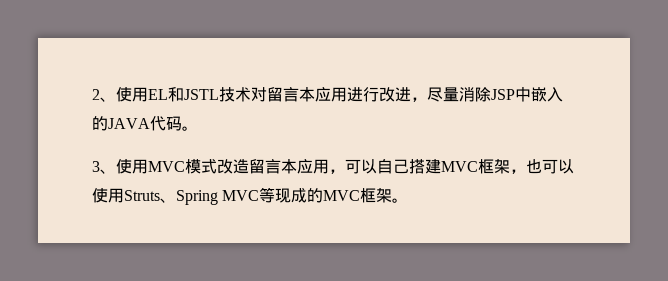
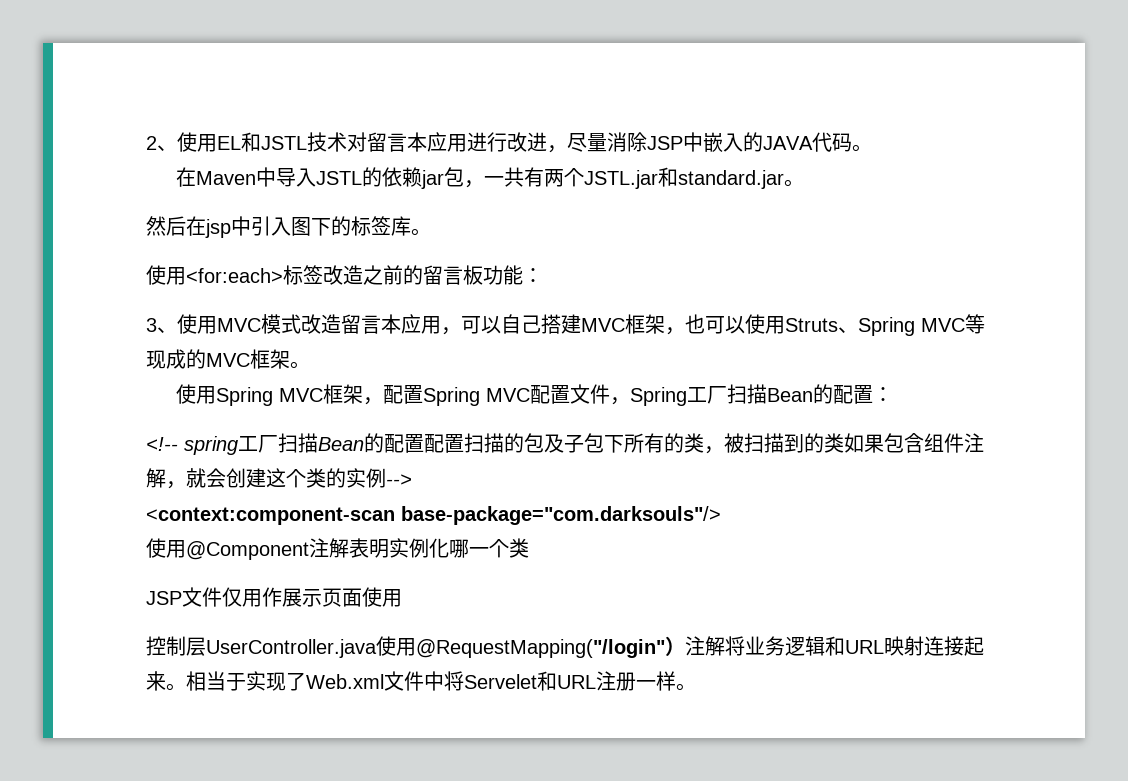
+ 在Maven中导入JSTL的依赖jar包，一共有两个JSTL.jar和standard.jar。
+ 然后在jsp中引入图下的标签库。
+ 使用<for:each>标签改造之前的留言板功能：
+ 使用Spring MVC框架，配置Spring MVC配置文件，Spring工厂扫描Bean的配置：
+ <!-- spring工厂扫描Bean的配置配置扫描的包及子包下所有的类，被扫描到的类如果包含组件注解，就会创建这个类的实例-->
+ <context:component-scan base-package="com.darksouls"/>
+ 使用@Component注解表明实例化哪一个类
+ JSP文件仅用作展示页面使用
+ 控制层UserController.java使用@RequestMapping("/login"）注解将业务逻辑和URL映射连接起来。相当于实现了Web.xml文件中将Servelet和URL注册一样。

